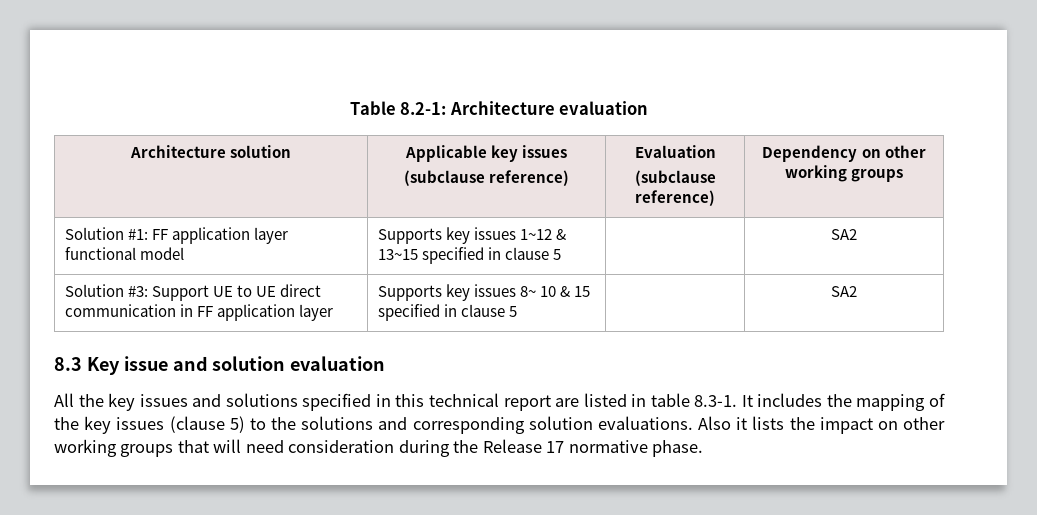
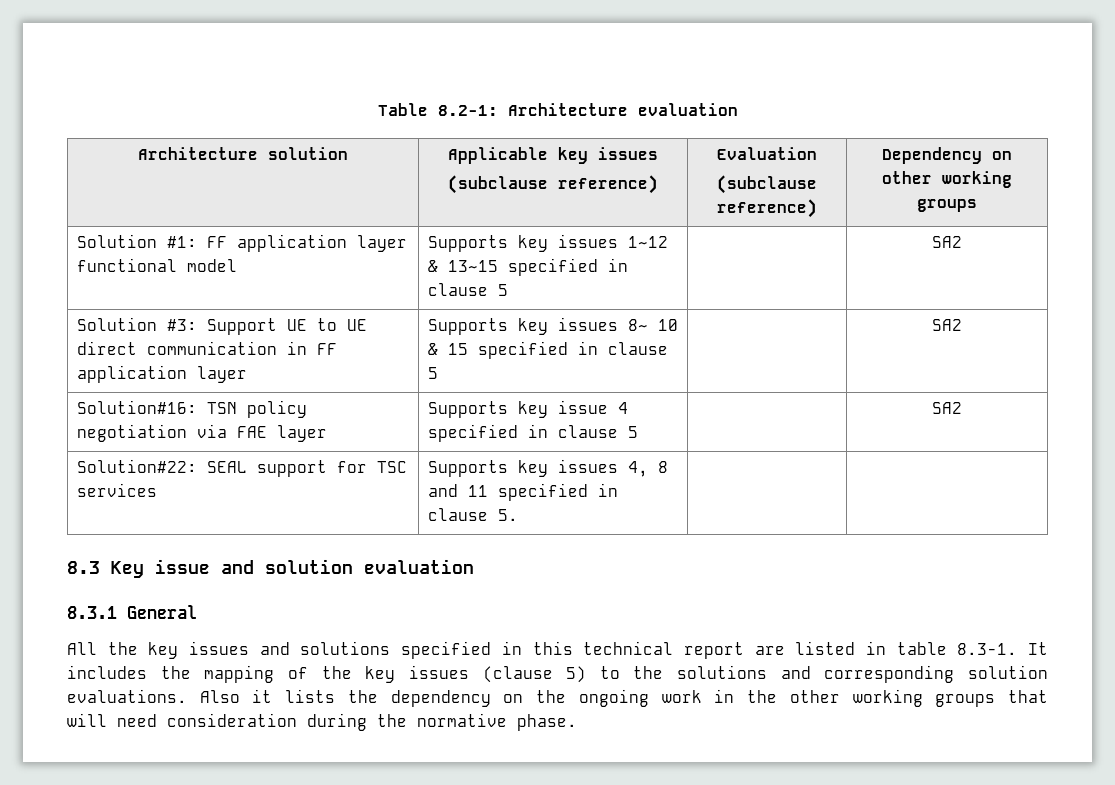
+ Solution#16: TSN policy negotiation via FAE layer | Supports key issue 4 specified in clause 5 | | SA2
+ Solution#22: SEAL support for TSC services | Supports key issues 4, 8 and 11 specified in clause 5. | |
+ 8.3.1 General
- Also it lists the impact on other working groups that will need consideration during the Release 17 normative phase.
+ Also it lists the dependency on the ongoing work in the other working groups that will need consideration during the normative phase.

